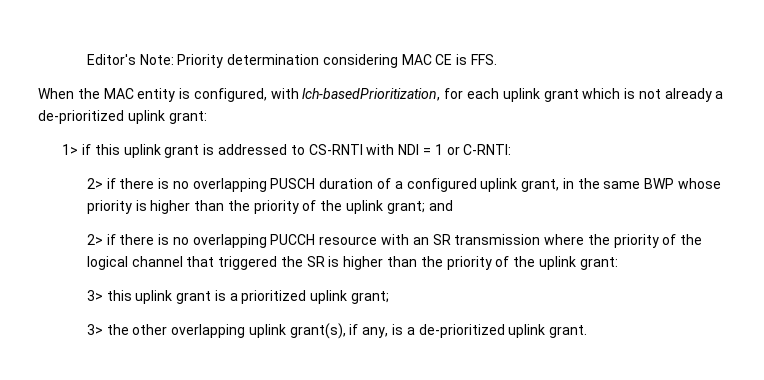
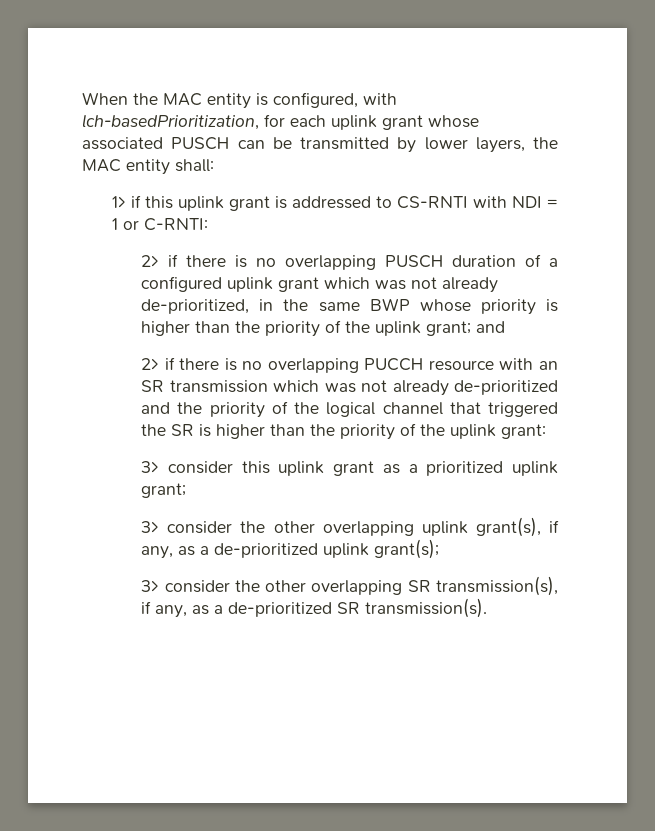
- Editor's Note: Priority determination considering MAC CE is FFS.
- When the MAC entity is configured, with lch-basedPrioritization, for each uplink grant which is not already a de-prioritized uplink grant:
+ When the MAC entity is configured, with lch-basedPrioritization, for each uplink grant whose associated PUSCH can be transmitted by lower layers, the MAC entity shall:
- 2> if there is no overlapping PUSCH duration of a configured uplink grant, in the same BWP whose priority is higher than the priority of the uplink grant; and
+ 2> if there is no overlapping PUSCH duration of a configured uplink grant which was not already de-prioritized, in the same BWP whose priority is higher than the priority of the uplink grant; and
- 2> if there is no overlapping PUCCH resource with an SR transmission where the priority of the logical channel that triggered the SR is higher than the priority of the uplink grant:
+ 2> if there is no overlapping PUCCH resource with an SR transmission which was not already de-prioritized and the priority of the logical channel that triggered the SR is higher than the priority of the uplink grant:
- 3> this uplink grant is a prioritized uplink grant;
+ 3> consider this uplink grant as a prioritized uplink grant;
- 3> the other overlapping uplink grant(s), if any, is a de-prioritized uplink grant.
+ 3> consider the other overlapping uplink grant(s), if any, as a de-prioritized uplink grant(s);
+ 3> consider the other overlapping SR transmission(s), if any, as a de-prioritized SR transmission(s).

